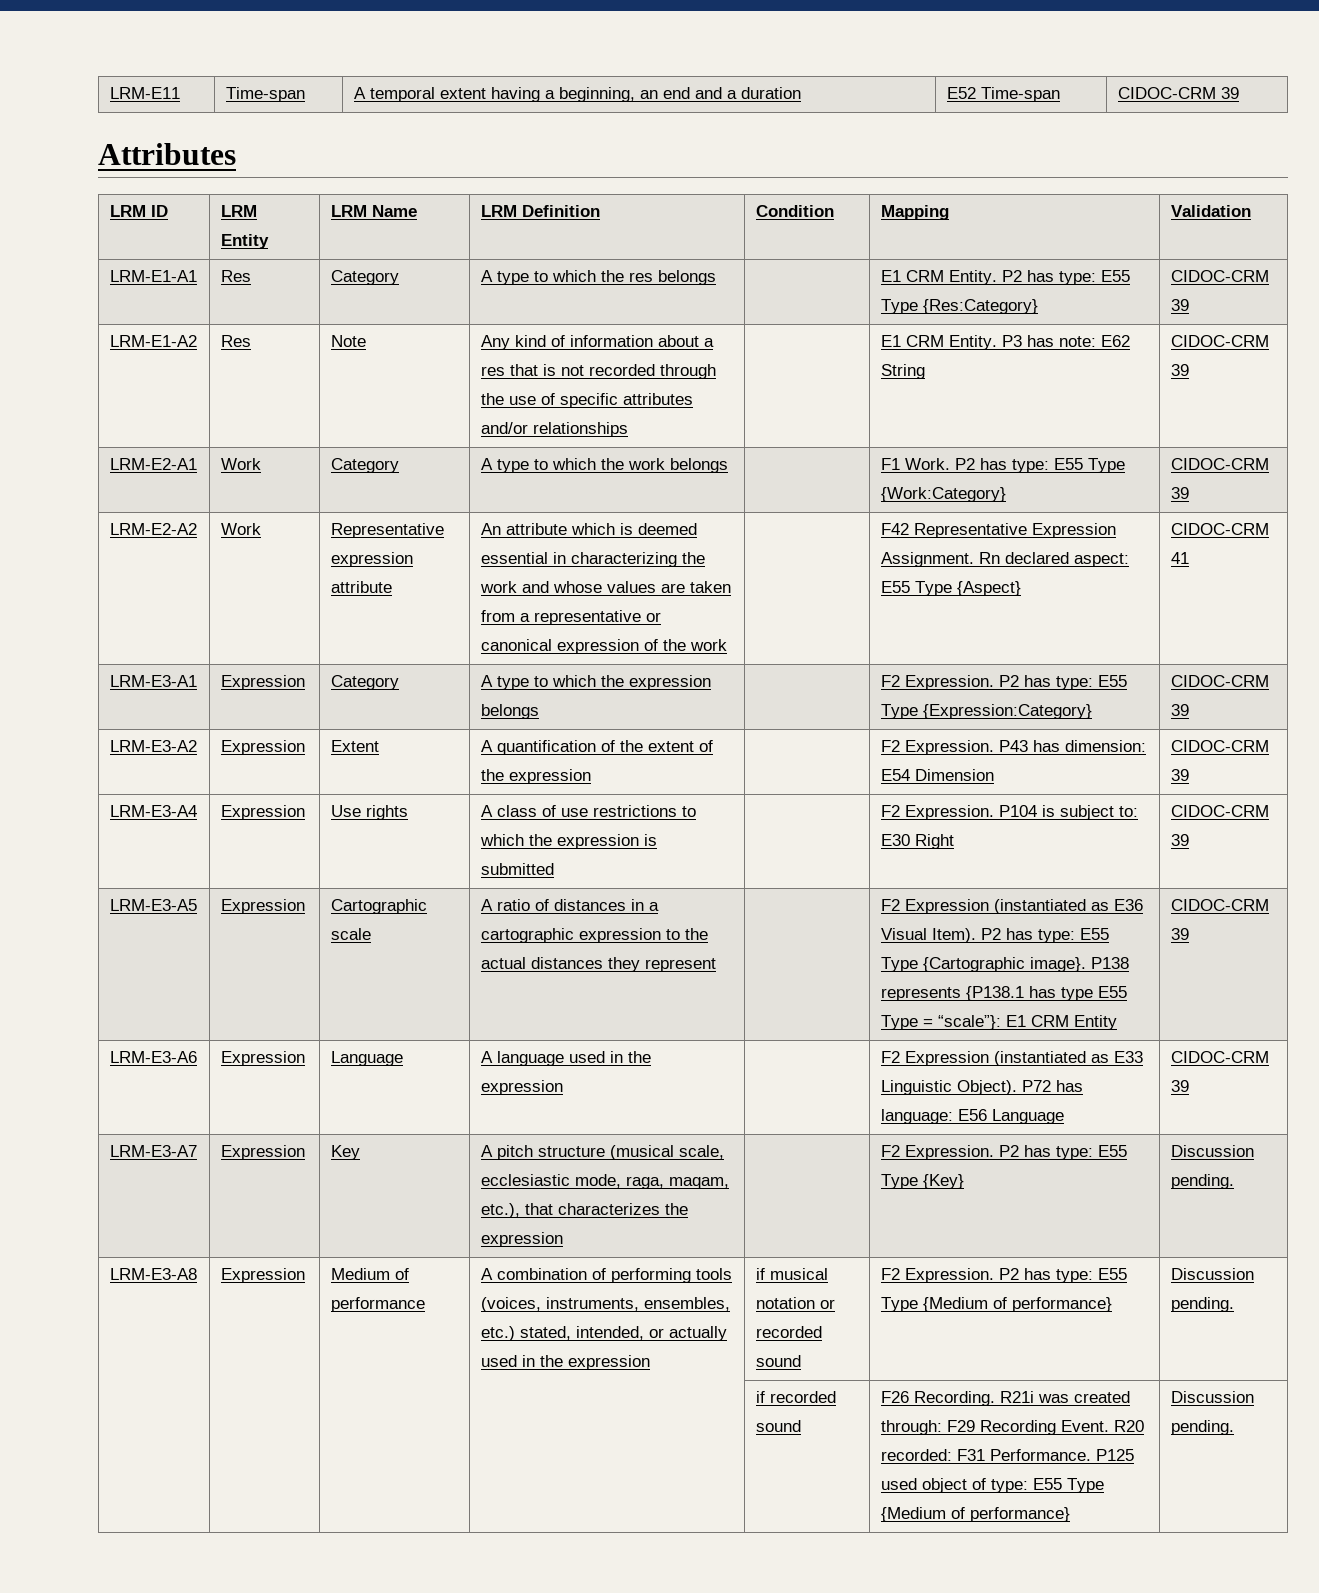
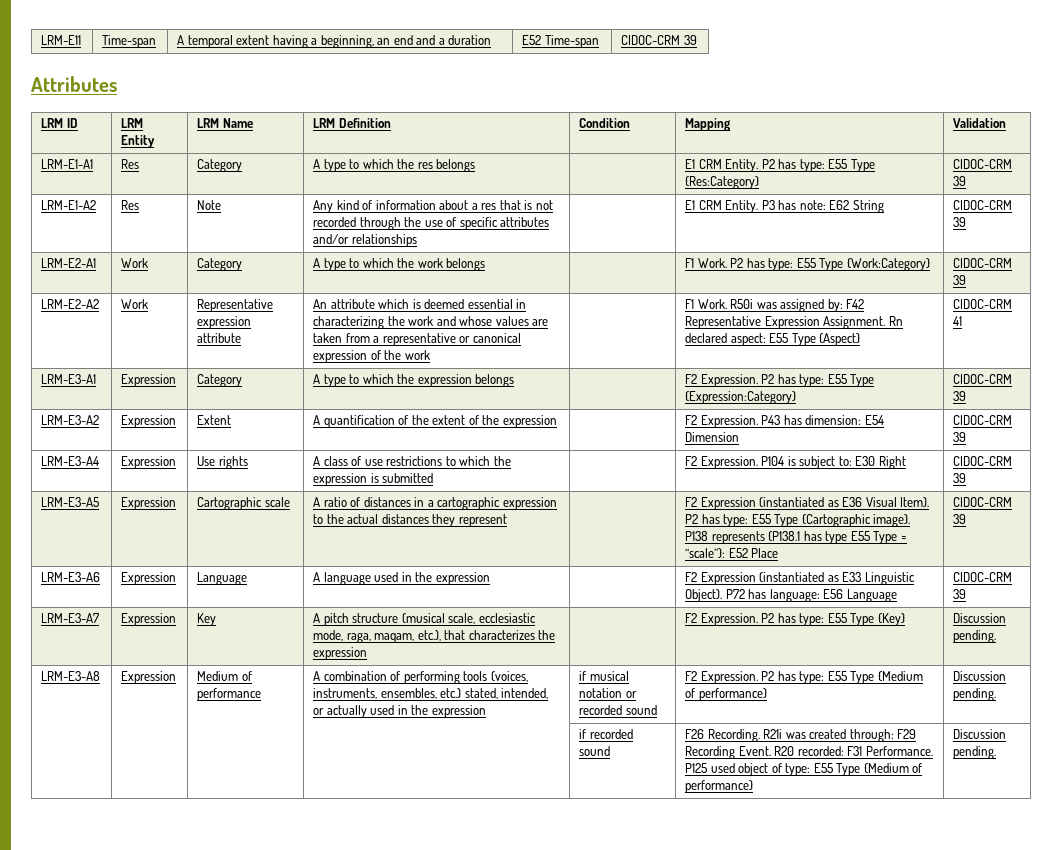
- F42 Representative Expression Assignment.
+ F1 Work. R50i was assigned by: F42 Representative Expression Assignment.
- P138 represents {P138.1 has type E55 Type = “scale”}: E1 CRM Entity
+ P138 represents {P138.1 has type E55 Type = “scale”}: E52 Place

